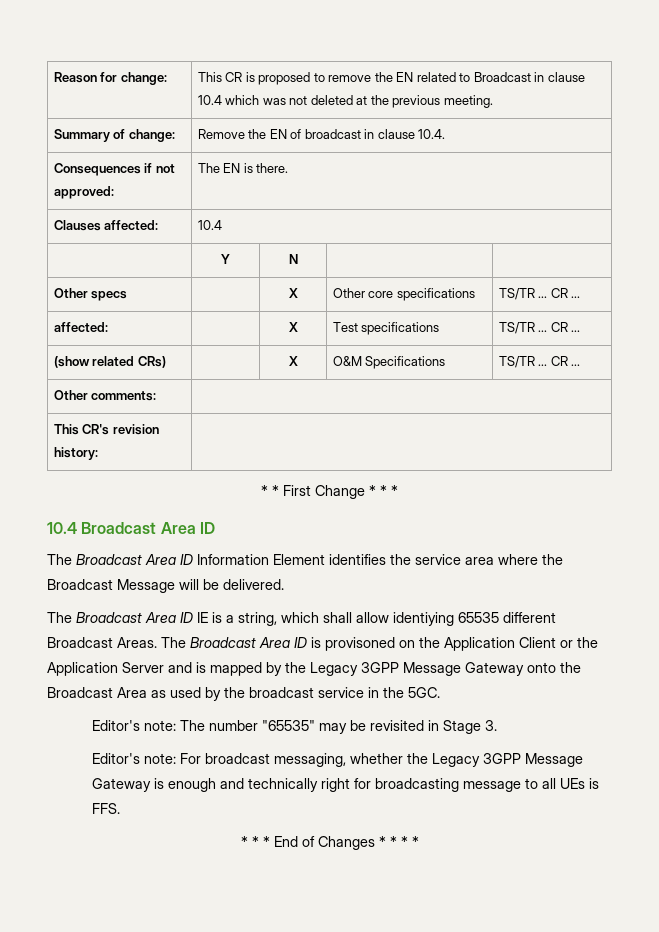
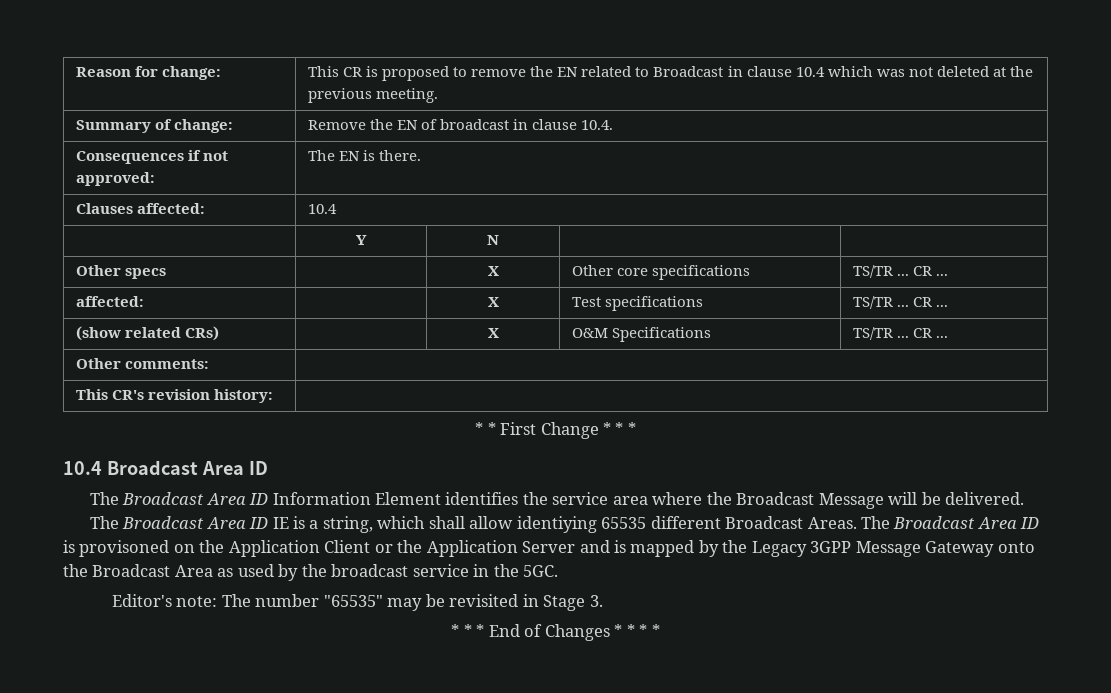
- Editor's note: For broadcast messaging, whether the Legacy 3GPP Message Gateway is enough and technically right for broadcasting message to all UEs is FFS.

